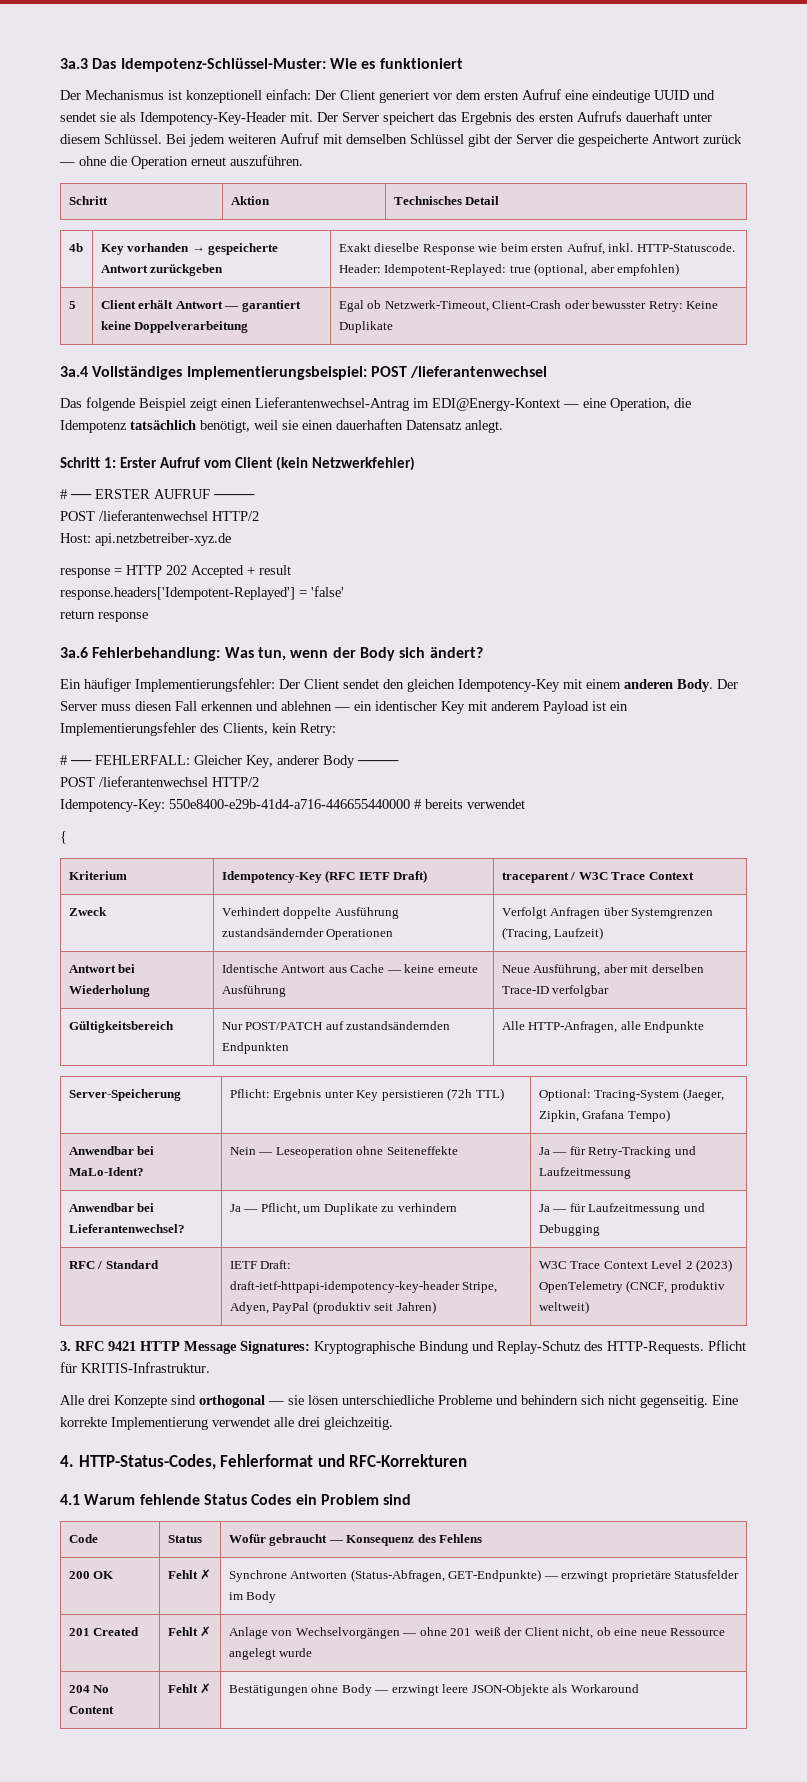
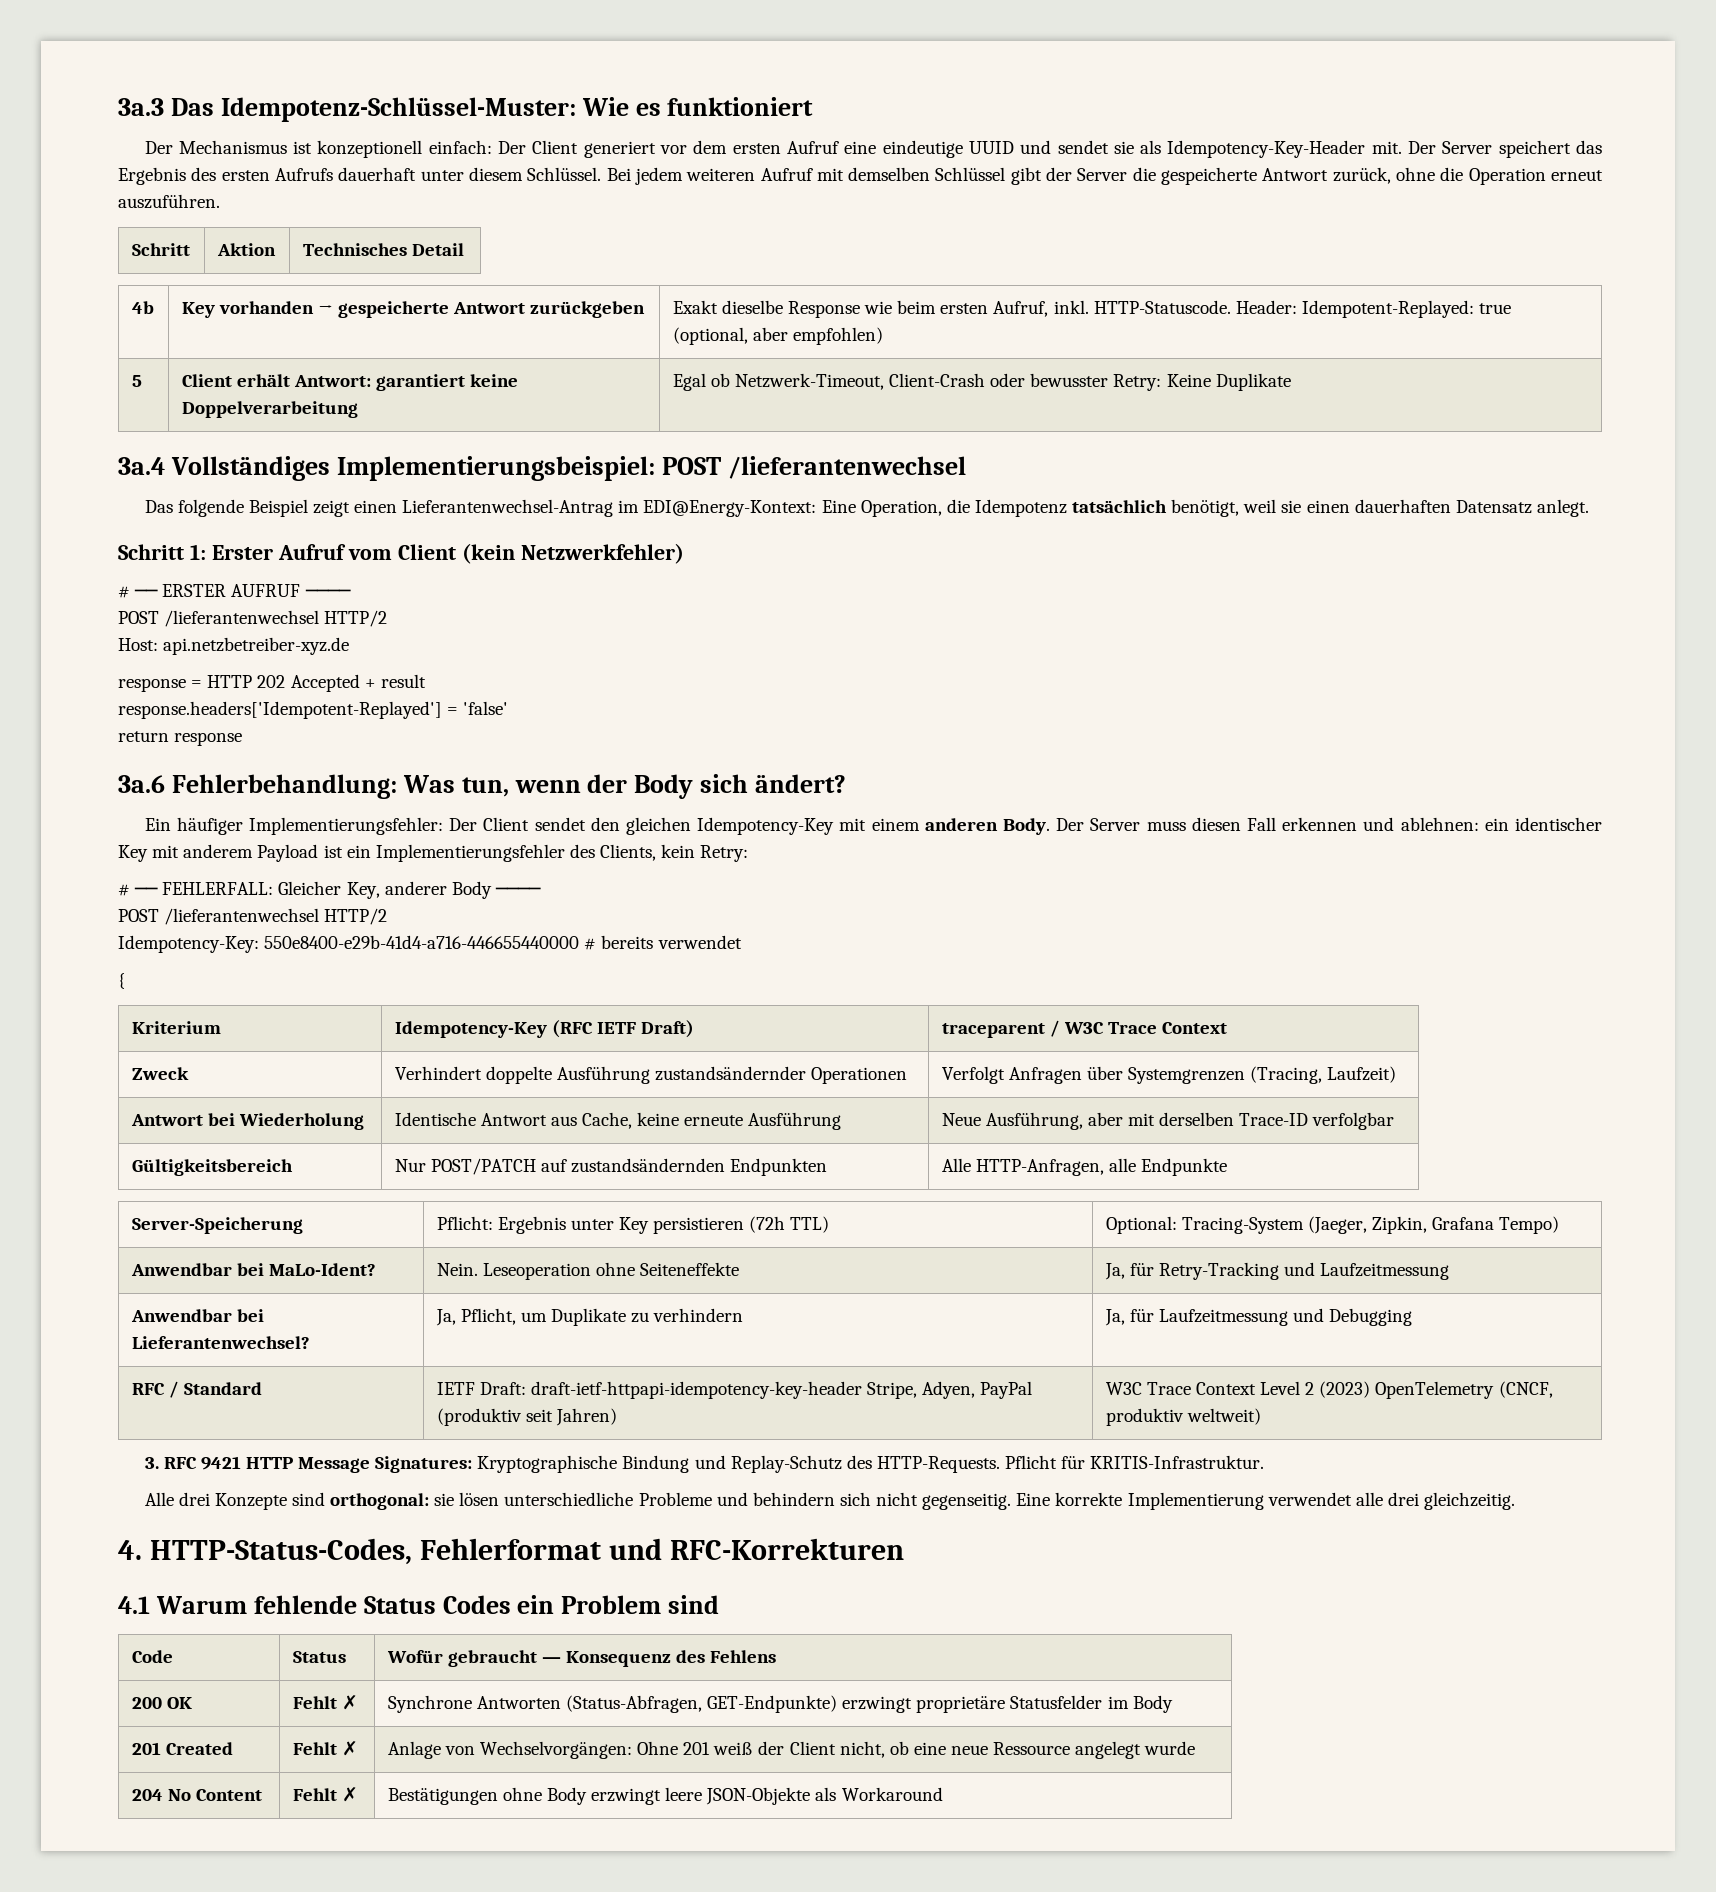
- Bei jedem weiteren Aufruf mit demselben Schlüssel gibt der Server die gespeicherte Antwort zurück — ohne die Operation erneut auszuführen.
+ Bei jedem weiteren Aufruf mit demselben Schlüssel gibt der Server die gespeicherte Antwort zurück, ohne die Operation erneut auszuführen.
- 5 | Client erhält Antwort — garantiert keine Doppelverarbeitung | Egal ob Netzwerk-Timeout, Client-Crash oder bewusster Retry: Keine Duplikate
+ 5 | Client erhält Antwort: garantiert keine Doppelverarbeitung | Egal ob Netzwerk-Timeout, Client-Crash oder bewusster Retry: Keine Duplikate
- Das folgende Beispiel zeigt einen Lieferantenwechsel-Antrag im EDI@Energy-Kontext — eine Operation, die Idempotenz tatsächlich benötigt, weil sie einen dauerhaften Datensatz anlegt.
+ Das folgende Beispiel zeigt einen Lieferantenwechsel-Antrag im EDI@Energy-Kontext: Eine Operation, die Idempotenz tatsächlich benötigt, weil sie einen dauerhaften Datensatz anlegt.
- Der Server muss diesen Fall erkennen und ablehnen — ein identischer Key mit anderem Payload ist ein Implementierungsfehler des Clients, kein Retry:
+ Der Server muss diesen Fall erkennen und ablehnen: ein identischer Key mit anderem Payload ist ein Implementierungsfehler des Clients, kein Retry:
- Antwort bei Wiederholung | Identische Antwort aus Cache — keine erneute Ausführung | Neue Ausführung, aber mit derselben Trace-ID verfolgbar
+ Antwort bei Wiederholung | Identische Antwort aus Cache, keine erneute Ausführung | Neue Ausführung, aber mit derselben Trace-ID verfolgbar
- Anwendbar bei MaLo-Ident? | Nein — Leseoperation ohne Seiteneffekte | Ja — für Retry-Tracking und Laufzeitmessung
+ Anwendbar bei MaLo-Ident? | Nein. Leseoperation ohne Seiteneffekte | Ja, für Retry-Tracking und Laufzeitmessung
- Anwendbar bei Lieferantenwechsel? | Ja — Pflicht, um Duplikate zu verhindern | Ja — für Laufzeitmessung und Debugging
+ Anwendbar bei Lieferantenwechsel? | Ja, Pflicht, um Duplikate zu verhindern | Ja, für Laufzeitmessung und Debugging
- Alle drei Konzepte sind orthogonal — sie lösen unterschiedliche Probleme und behindern sich nicht gegenseitig.
+ Alle drei Konzepte sind orthogonal: sie lösen unterschiedliche Probleme und behindern sich nicht gegenseitig.
- 200 OK | Fehlt ✗ | Synchrone Antworten (Status-Abfragen, GET-Endpunkte) — erzwingt proprietäre Statusfelder im Body
+ 200 OK | Fehlt ✗ | Synchrone Antworten (Status-Abfragen, GET-Endpunkte) erzwingt proprietäre Statusfelder im Body
- 201 Created | Fehlt ✗ | Anlage von Wechselvorgängen — ohne 201 weiß der Client nicht, ob eine neue Ressource angelegt wurde
+ 201 Created | Fehlt ✗ | Anlage von Wechselvorgängen: Ohne 201 weiß der Client nicht, ob eine neue Ressource angelegt wurde
- 204 No Content | Fehlt ✗ | Bestätigungen ohne Body — erzwingt leere JSON-Objekte als Workaround
+ 204 No Content | Fehlt ✗ | Bestätigungen ohne Body erzwingt leere JSON-Objekte als Workaround

